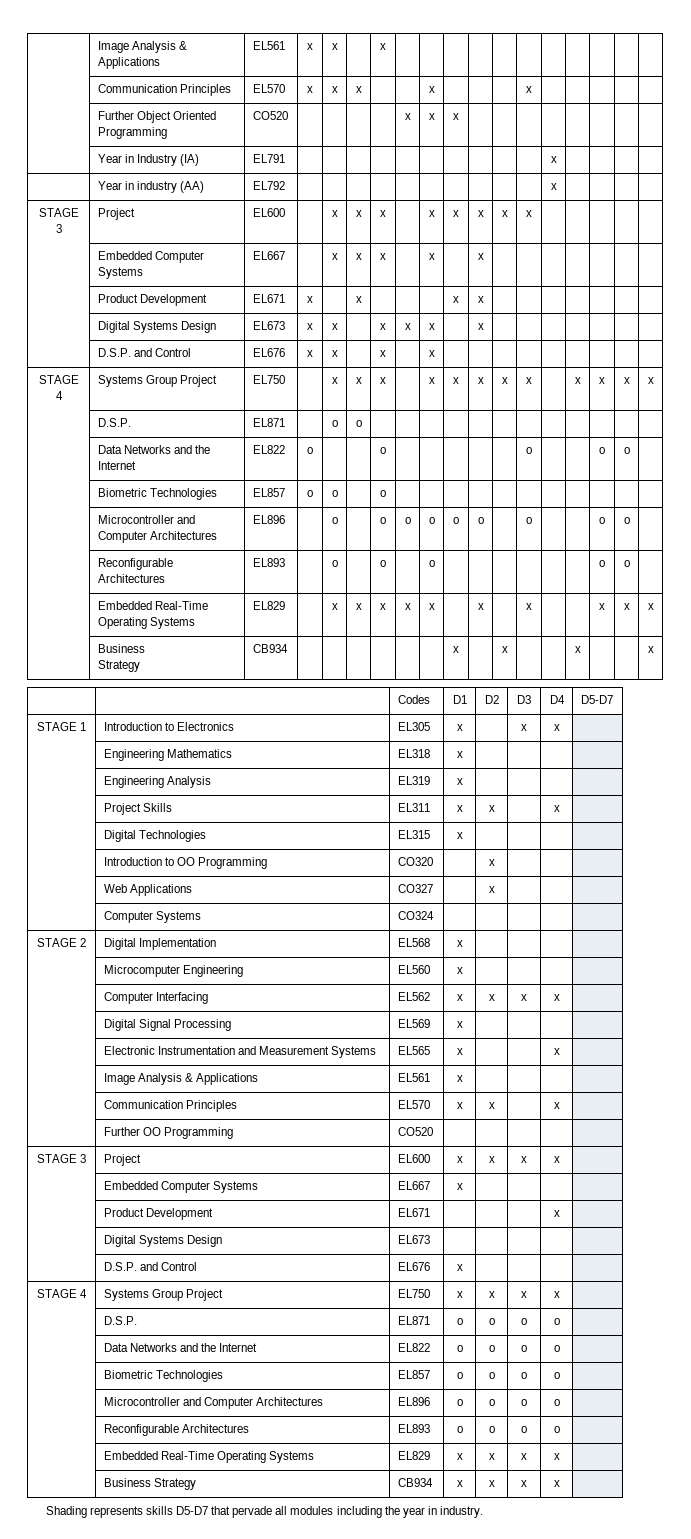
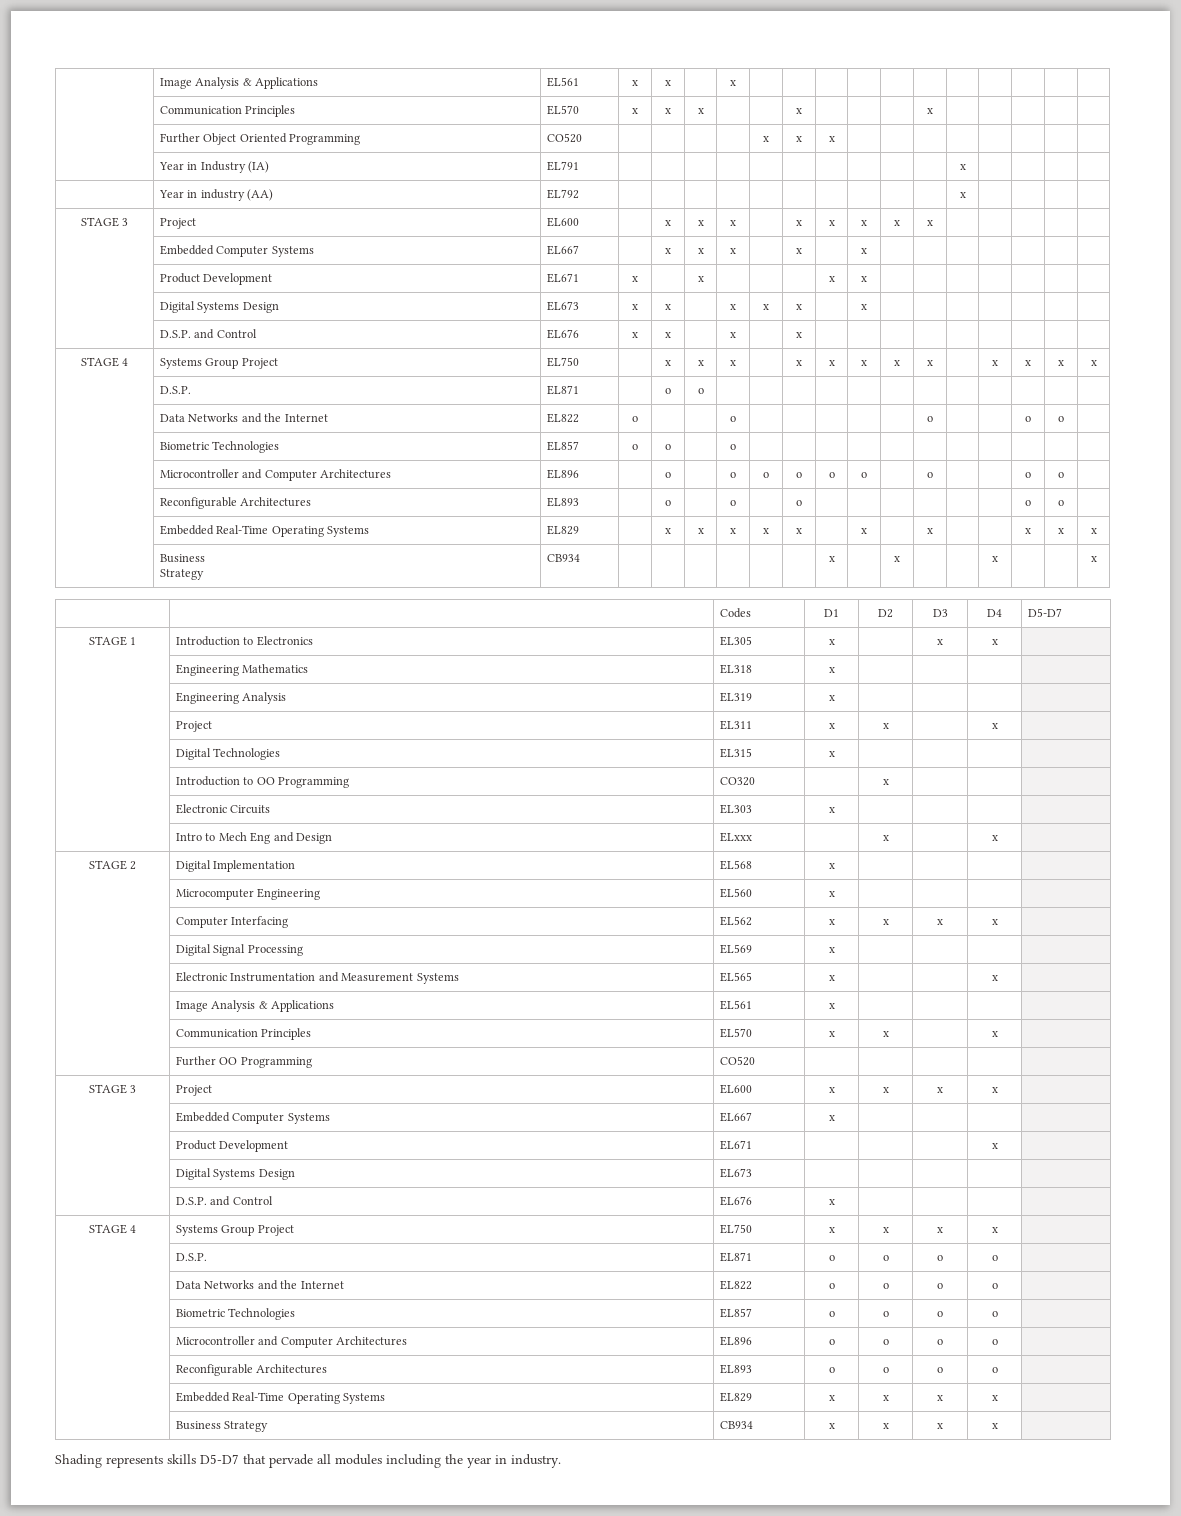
- | Project Skills | EL311 | x | x | | x |
+ | Project | EL311 | x | x | | x |
- | Web Applications | CO327 | | x | | |
- | Computer Systems | CO324 | | | | |
+ | Electronic Circuits | EL303 | x | | | |
+ | Intro to Mech Eng and Design | ELxxx | | x | | x |

